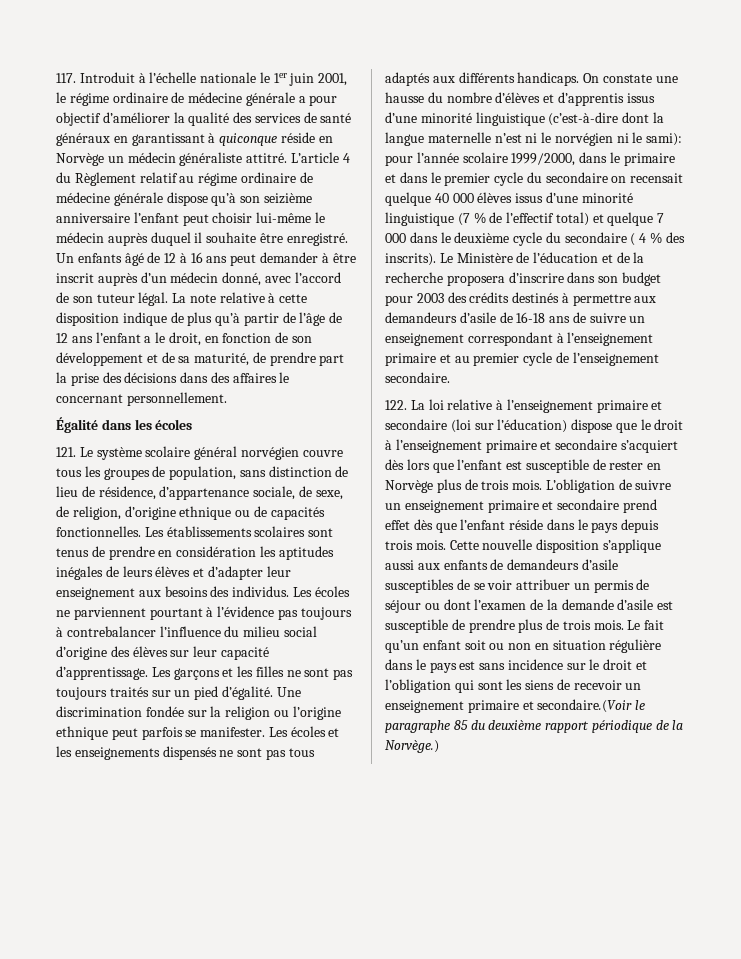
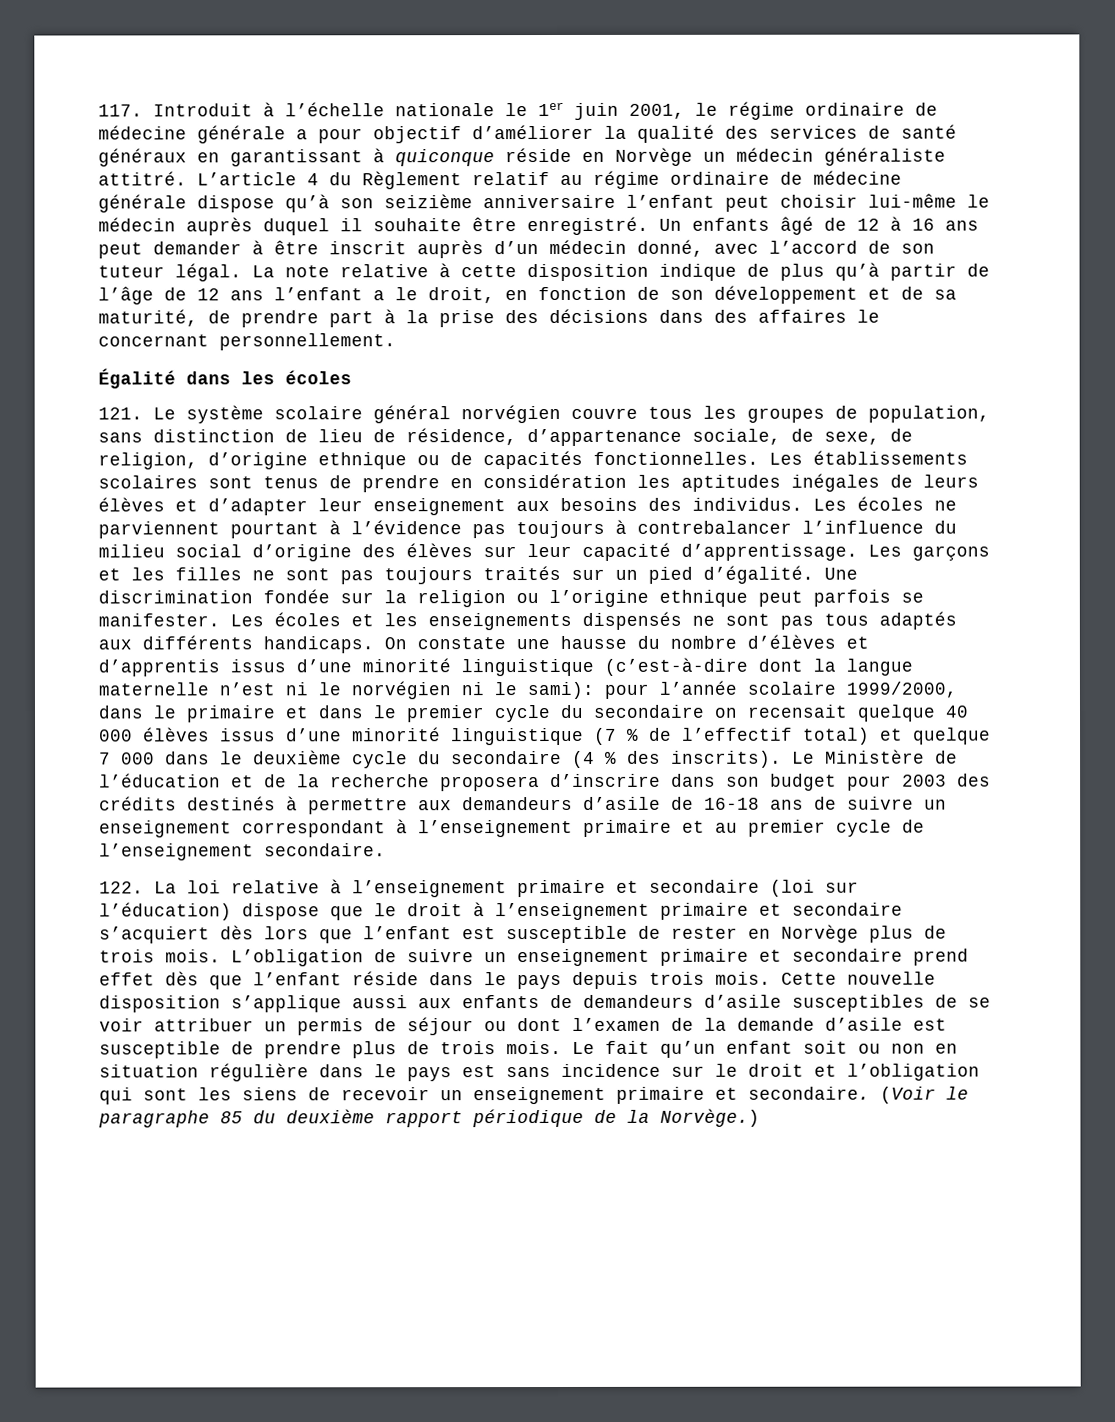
- La note relative à cette disposition indique de plus qu’à partir de l’âge de 12 ans l’enfant a le droit, en fonction de son développement et de sa maturité, de prendre part la prise des décisions dans des affaires le concernant personnellement.
+ La note relative à cette disposition indique de plus qu’à partir de l’âge de 12 ans l’enfant a le droit, en fonction de son développement et de sa maturité, de prendre part à la prise des décisions dans des affaires le concernant personnellement.
- pour l’année scolaire 1999/2000, dans le primaire et dans le premier cycle du secondaire on recensait quelque 40 000 élèves issus d’une minorité linguistique (7 % de l’effectif total) et quelque 7 000 dans le deuxième cycle du secondaire ( 4 % des inscrits).
+ pour l’année scolaire 1999/2000, dans le primaire et dans le premier cycle du secondaire on recensait quelque 40 000 élèves issus d’une minorité linguistique (7 % de l’effectif total) et quelque 7 000 dans le deuxième cycle du secondaire (4 % des inscrits).
- Le fait qu’un enfant soit ou non en situation régulière dans le pays est sans incidence sur le droit et l’obligation qui sont les siens de recevoir un enseignement primaire et secondaire.(Voir le paragraphe 85 du deuxième rapport périodique de la Norvège.)
+ Le fait qu’un enfant soit ou non en situation régulière dans le pays est sans incidence sur le droit et l’obligation qui sont les siens de recevoir un enseignement primaire et secondaire. (Voir le paragraphe 85 du deuxième rapport périodique de la Norvège.)

